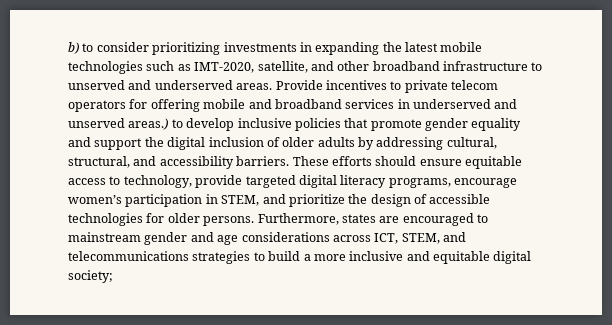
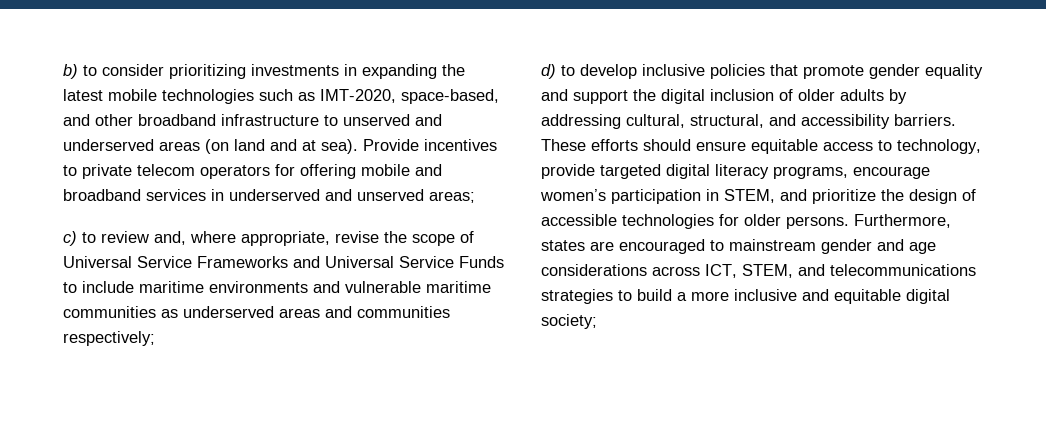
- b) to consider prioritizing investments in expanding the latest mobile technologies such as IMT-2020, satellite, and other broadband infrastructure to unserved and underserved areas.
+ b) to consider prioritizing investments in expanding the latest mobile technologies such as IMT-2020, space-based, and other broadband infrastructure to unserved and underserved areas (on land and at sea).
- Provide incentives to private telecom operators for offering mobile and broadband services in underserved and unserved areas.) to develop inclusive policies that promote gender equality and support the digital inclusion of older adults by addressing cultural, structural, and accessibility barriers.
+ Provide incentives to private telecom operators for offering mobile and broadband services in underserved and unserved areas;
+ c) to review and, where appropriate, revise the scope of Universal Service Frameworks and Universal Service Funds to include maritime environments and vulnerable maritime communities as underserved areas and communities respectively;
+ d) to develop inclusive policies that promote gender equality and support the digital inclusion of older adults by addressing cultural, structural, and accessibility barriers.

